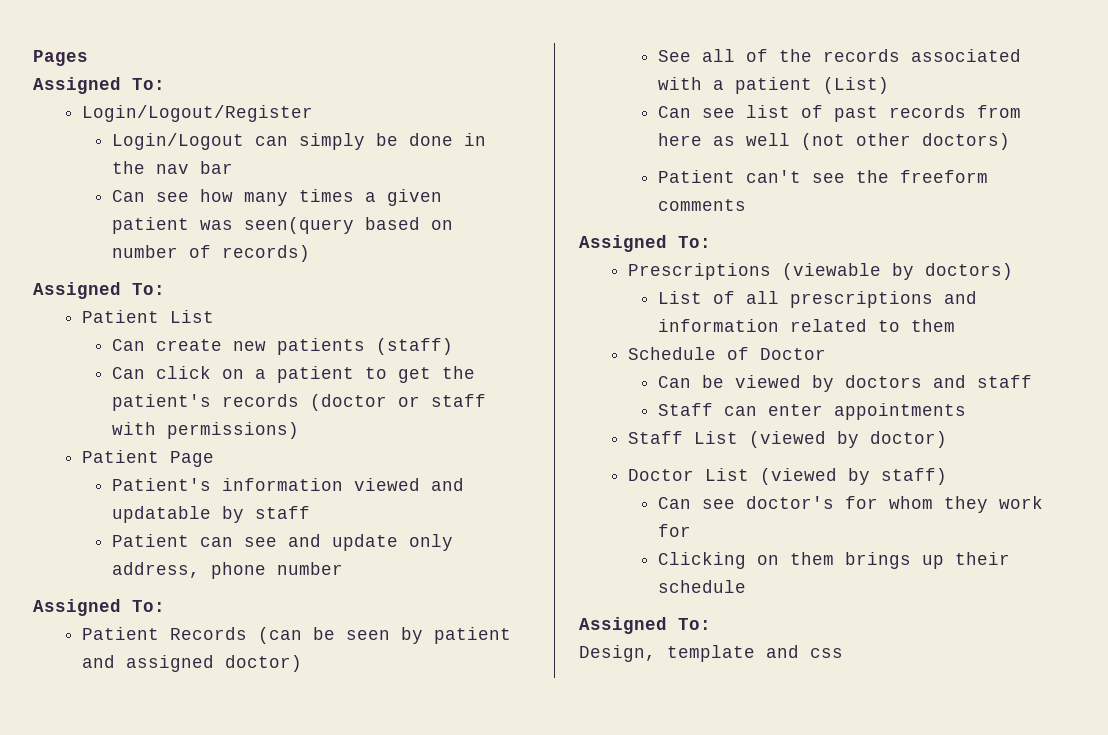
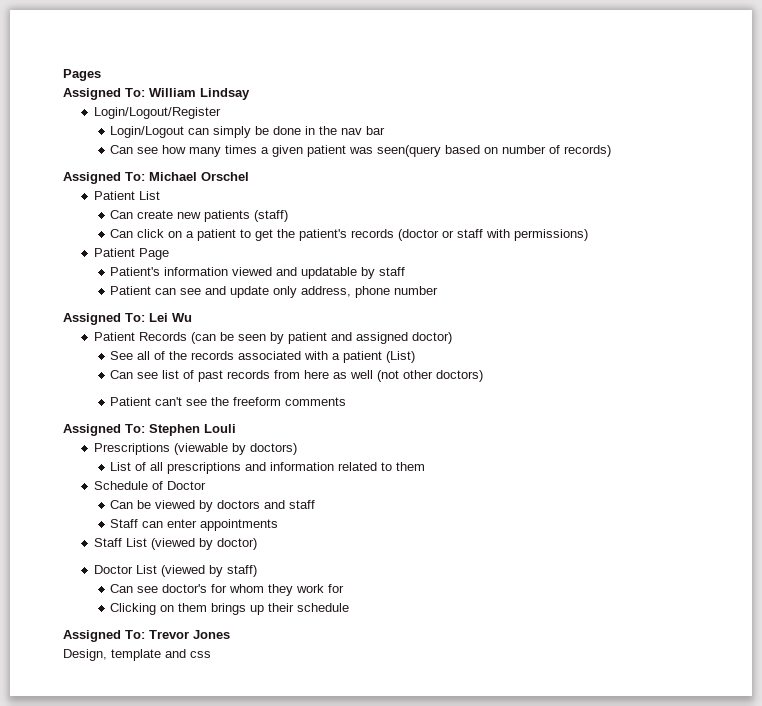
  Pages
- Assigned To:
+ Assigned To: William Lindsay
  Can see how many times a given patient was seen(query based on number of records)
- Assigned To:
+ Assigned To: Michael Orschel
  Patient can see and update only address, phone number
- Assigned To:
+ Assigned To: Lei Wu
  Patient can't see the freeform comments
- Assigned To:
+ Assigned To: Stephen Louli
  Clicking on them brings up their schedule
- Assigned To:
+ Assigned To: Trevor Jones

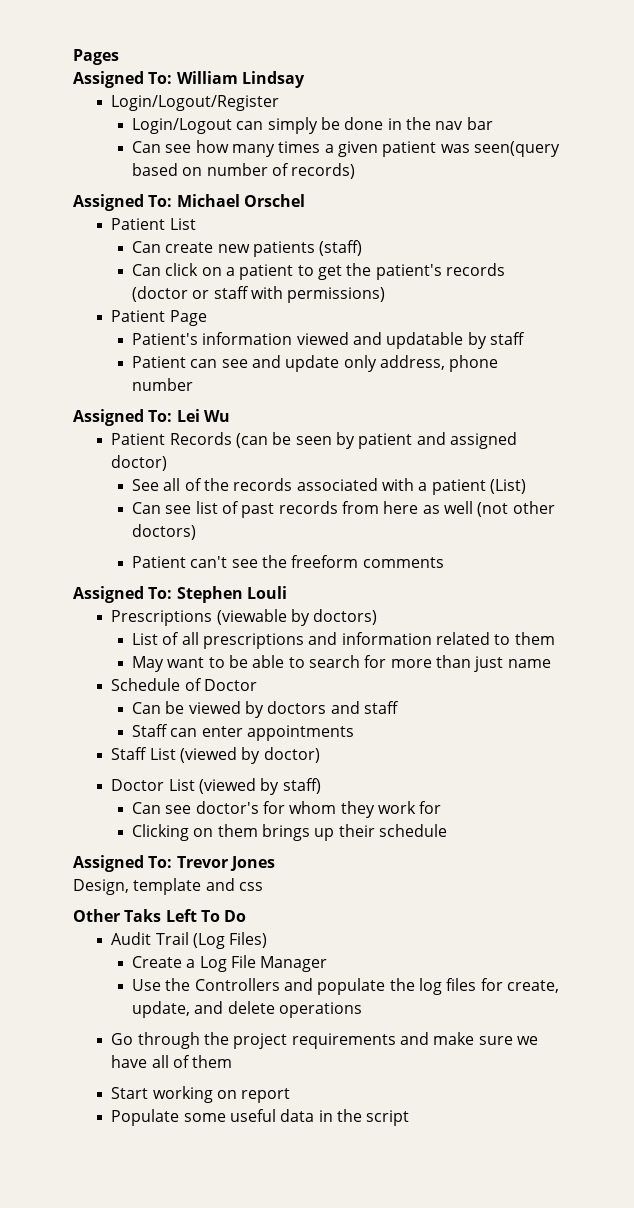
+ May want to be able to search for more than just name
+ Other Taks Left To Do
+ Audit Trail (Log Files)
+ Create a Log File Manager
+ Use the Controllers and populate the log files for create, update, and delete operations
+ Go through the project requirements and make sure we have all of them
+ Start working on report
+ Populate some useful data in the script

